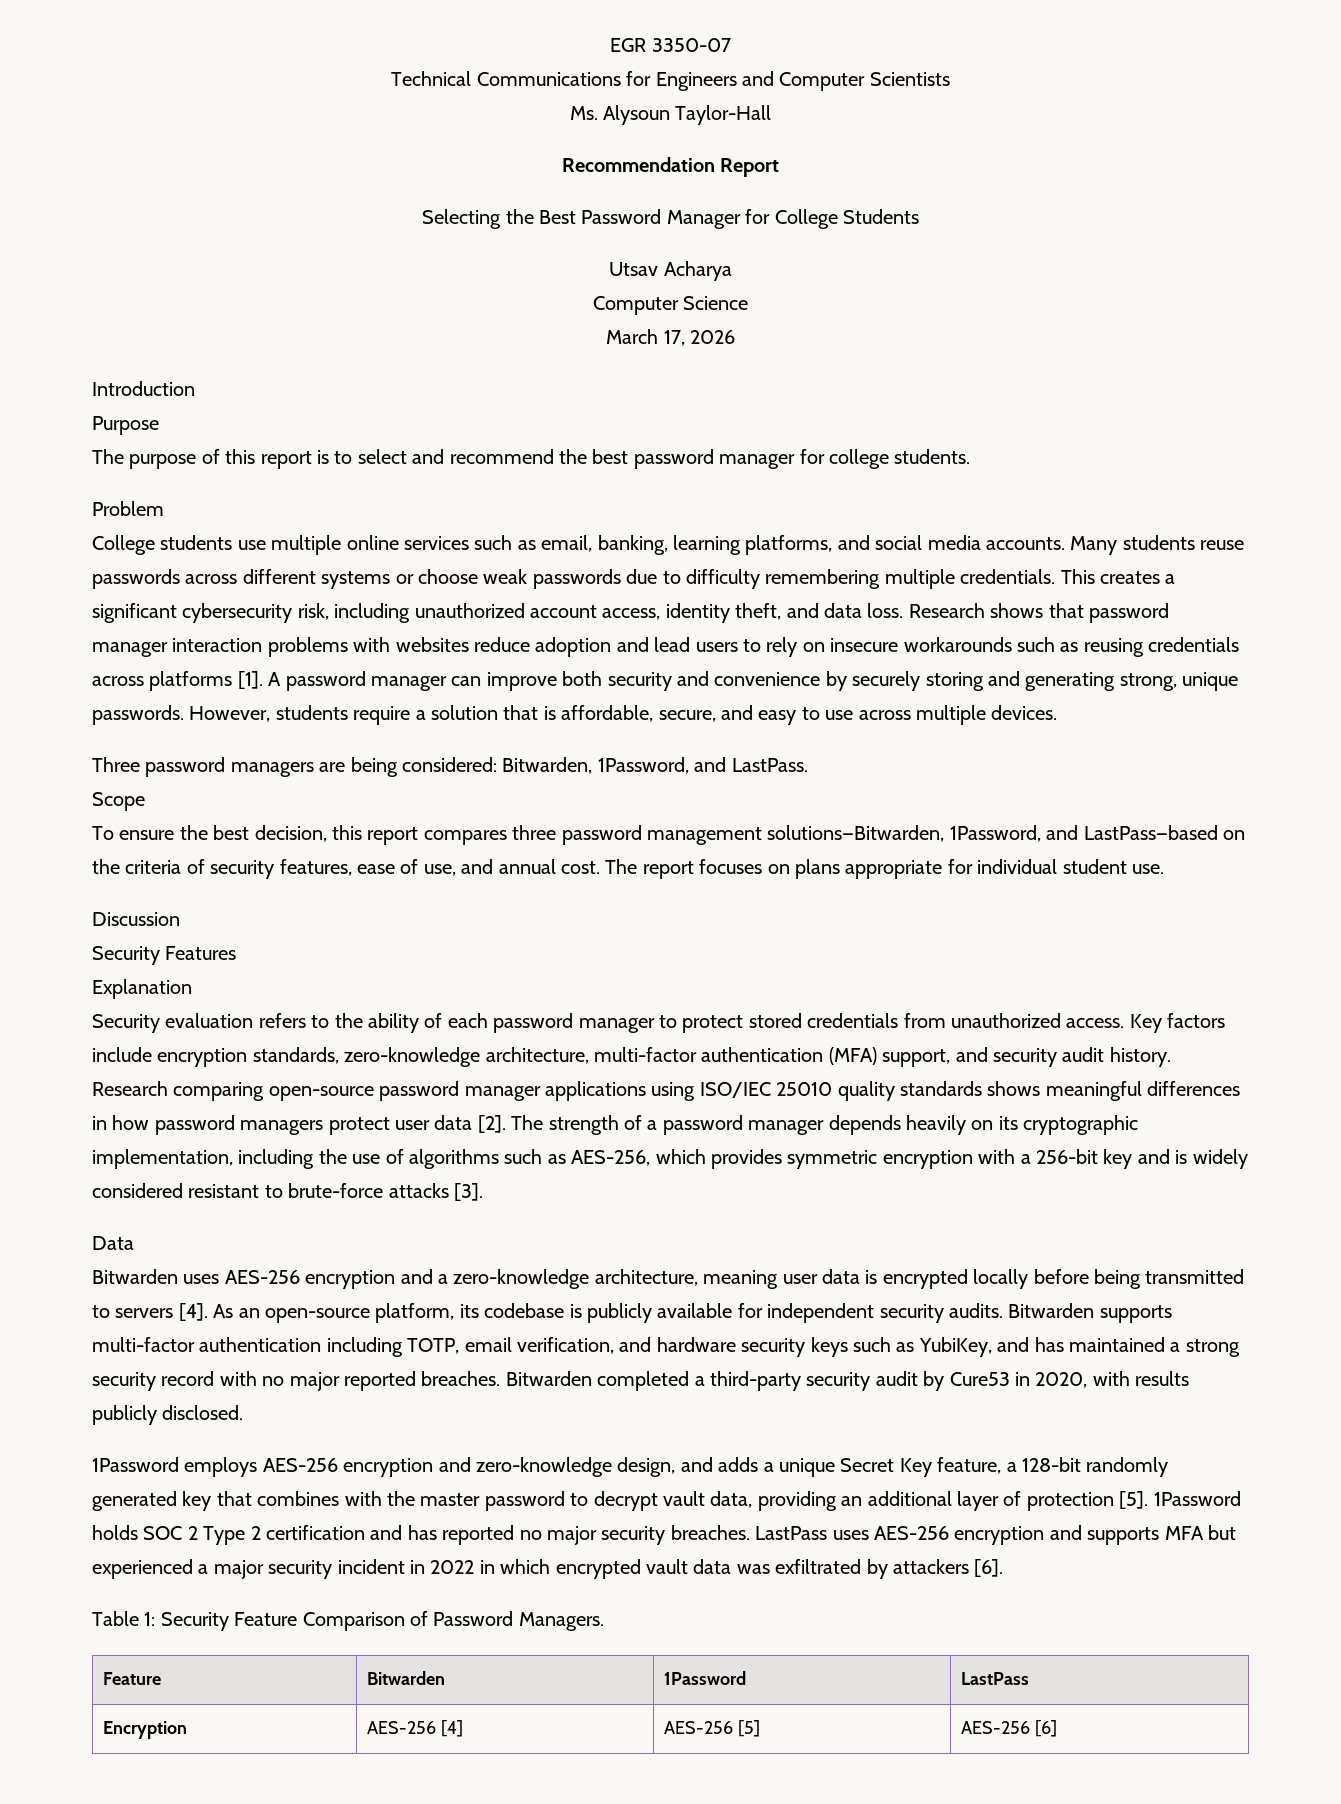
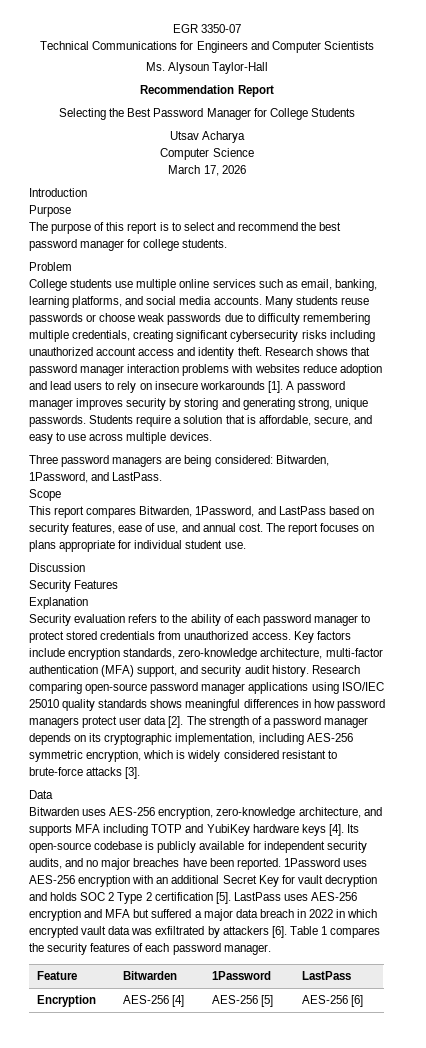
- Many students reuse passwords across different systems or choose weak passwords due to difficulty remembering multiple credentials. This creates a significant cybersecurity risk, including unauthorized account access, identity theft, and data loss.
+ Many students reuse passwords or choose weak passwords due to difficulty remembering multiple credentials, creating significant cybersecurity risks including unauthorized account access and identity theft.
- Research shows that password manager interaction problems with websites reduce adoption and lead users to rely on insecure workarounds such as reusing credentials across platforms [1]. A password manager can improve both security and convenience by securely storing and generating strong, unique passwords.
+ Research shows that password manager interaction problems with websites reduce adoption and lead users to rely on insecure workarounds [1]. A password manager improves security by storing and generating strong, unique passwords.
- However, students require a solution that is affordable, secure, and easy to use across multiple devices.
+ Students require a solution that is affordable, secure, and easy to use across multiple devices.
- To ensure the best decision, this report compares three password management solutions—Bitwarden, 1Password, and LastPass—based on the criteria of security features, ease of use, and annual cost.
+ This report compares Bitwarden, 1Password, and LastPass based on security features, ease of use, and annual cost.
- The strength of a password manager depends heavily on its cryptographic implementation, including the use of algorithms such as AES-256, which provides symmetric encryption with a 256-bit key and is widely considered resistant to brute-force attacks [3].
+ The strength of a password manager depends on its cryptographic implementation, including AES-256 symmetric encryption, which is widely considered resistant to brute-force attacks [3].
- Bitwarden uses AES-256 encryption and a zero-knowledge architecture, meaning user data is encrypted locally before being transmitted to servers [4]. As an open-source platform, its codebase is publicly available for independent security audits. Bitwarden supports multi-factor authentication including TOTP, email verification, and hardware security keys such as YubiKey, and has maintained a strong security record with no major reported breaches. Bitwarden completed a third-party security audit by Cure53 in 2020, with results publicly disclosed.
- 1Password employs AES-256 encryption and zero-knowledge design, and adds a unique Secret Key feature, a 128-bit randomly generated key that combines with the master password to decrypt vault data, providing an additional layer of protection [5]. 1Password holds SOC 2 Type 2 certification and has reported no major security breaches.
+ Bitwarden uses AES-256 encryption, zero-knowledge architecture, and supports MFA including TOTP and YubiKey hardware keys [4]. Its open-source codebase is publicly available for independent security audits, and no major breaches have been reported. 1Password uses AES-256 encryption with an additional Secret Key for vault decryption and holds SOC 2 Type 2 certification [5].
- LastPass uses AES-256 encryption and supports MFA but experienced a major security incident in 2022 in which encrypted vault data was exfiltrated by attackers [6].
- Table 1: Security Feature Comparison of Password Managers.
+ LastPass uses AES-256 encryption and MFA but suffered a major data breach in 2022 in which encrypted vault data was exfiltrated by attackers [6]. Table 1 compares the security features of each password manager.

